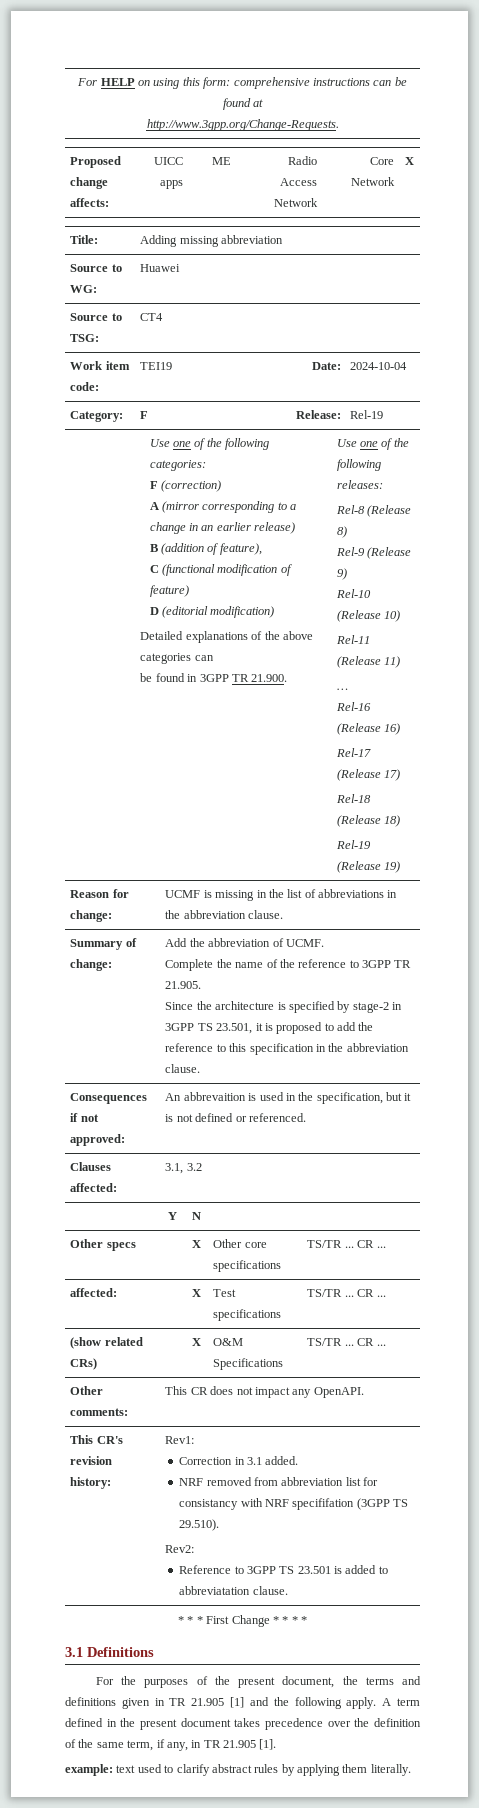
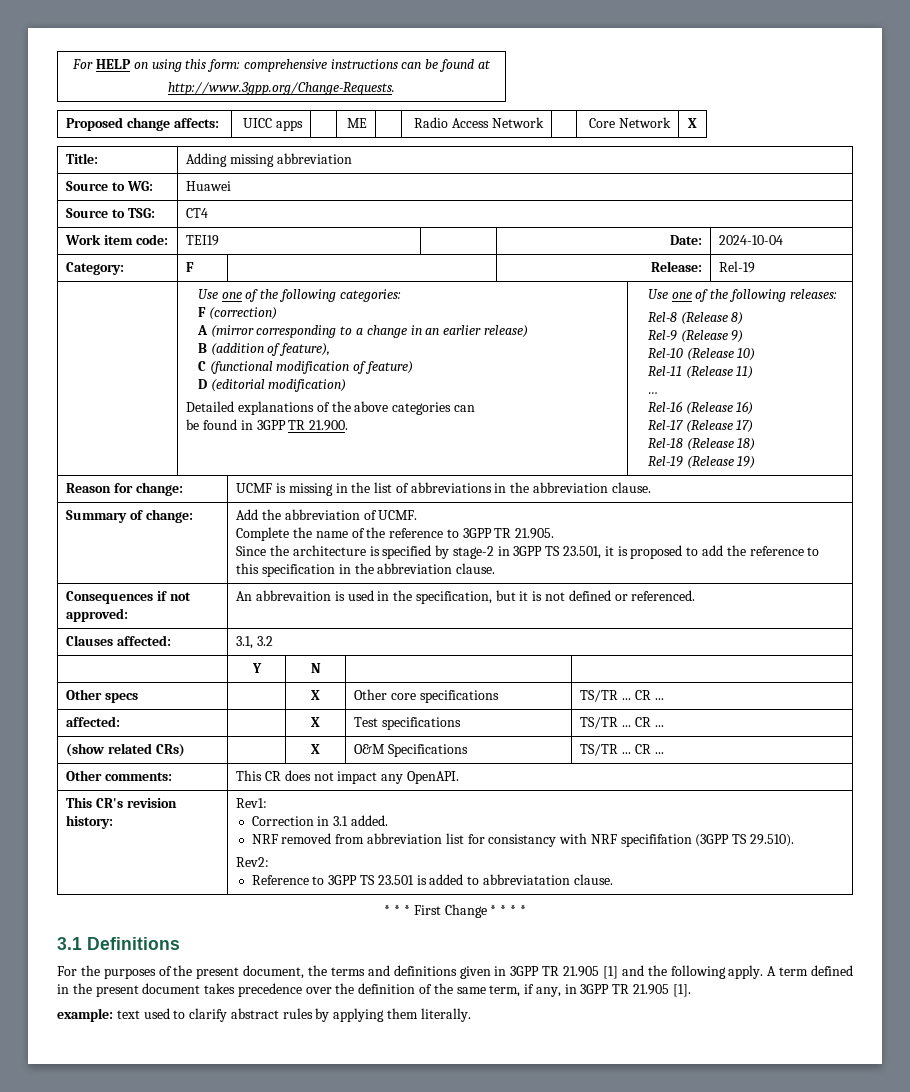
- For the purposes of the present document, the terms and definitions given in TR 21.905 [1] and the following apply.
+ For the purposes of the present document, the terms and definitions given in 3GPP TR 21.905 [1] and the following apply.
- A term defined in the present document takes precedence over the definition of the same term, if any, in TR 21.905 [1].
+ A term defined in the present document takes precedence over the definition of the same term, if any, in 3GPP TR 21.905 [1].

